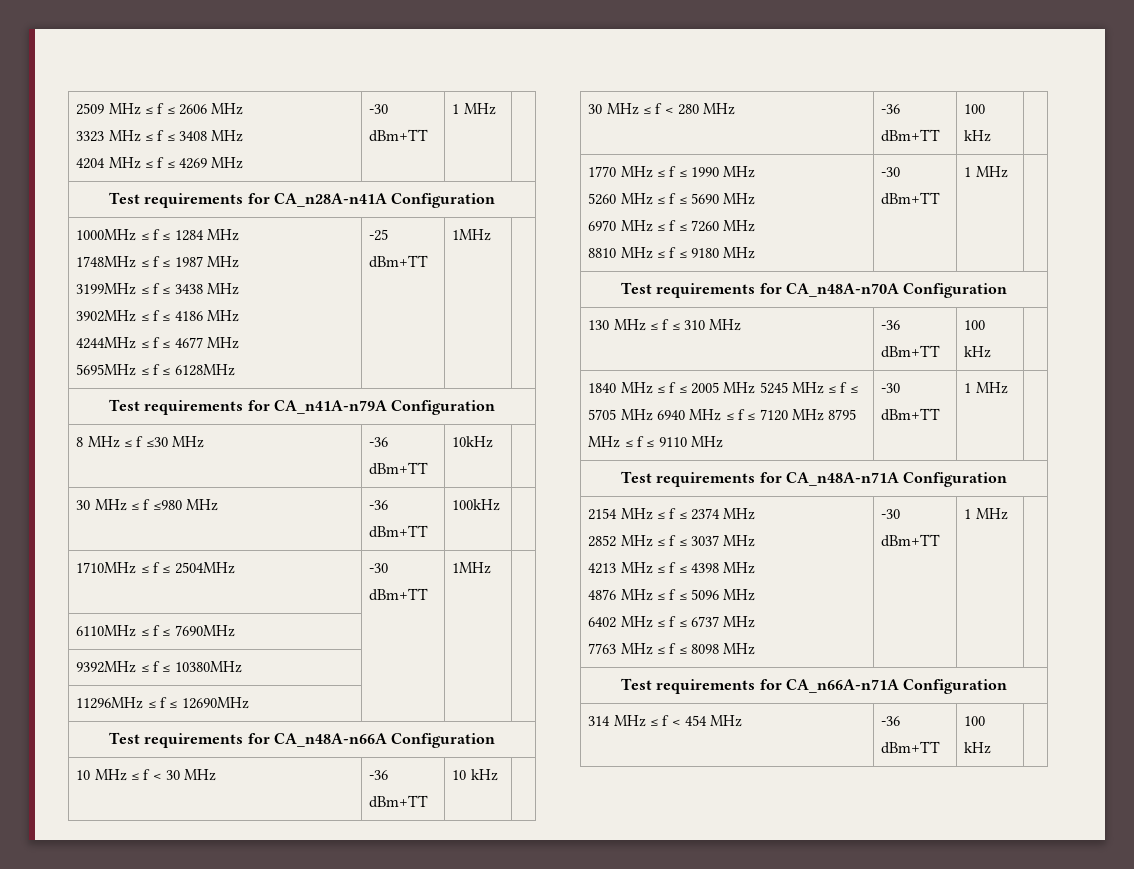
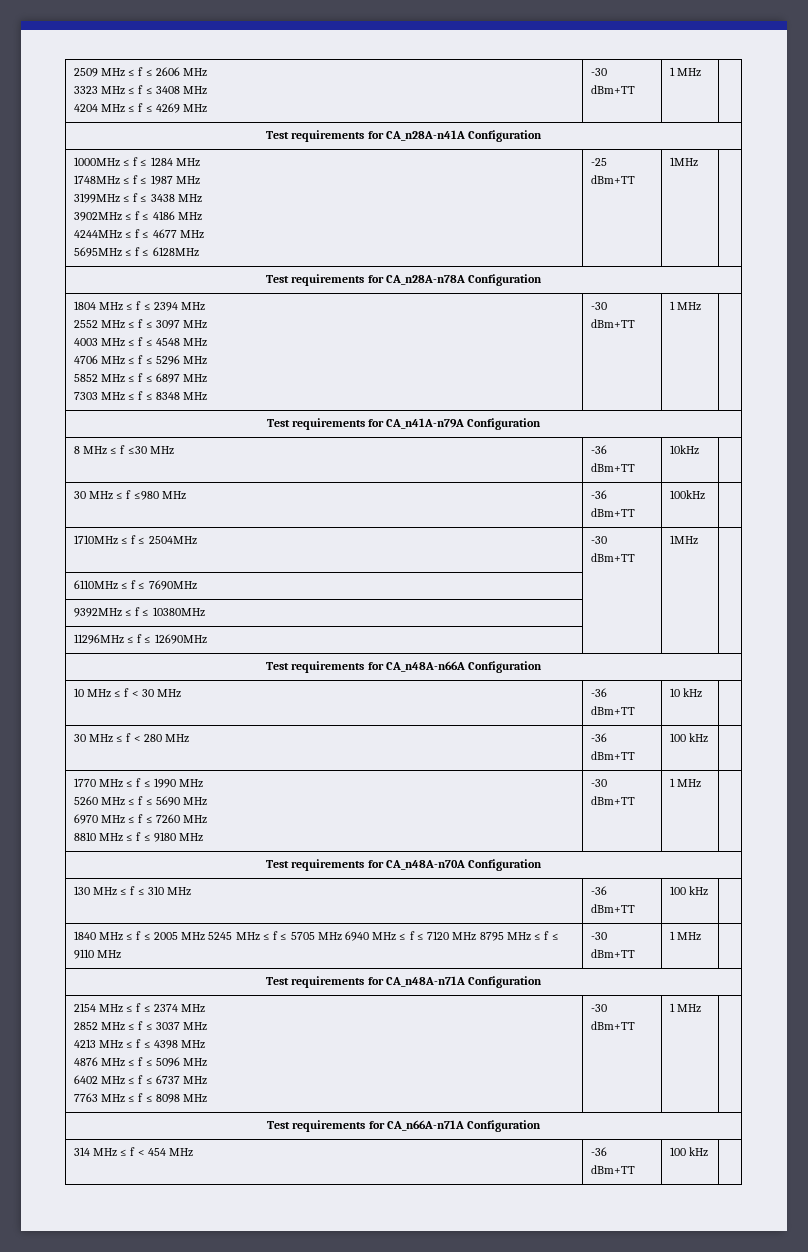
+ Test requirements for CA_n28A-n78A Configuration
+ 1804 MHz ≤ f ≤ 2394 MHz
+ 2552 MHz ≤ f ≤ 3097 MHz
+ 4003 MHz ≤ f ≤ 4548 MHz
+ 4706 MHz ≤ f ≤ 5296 MHz
+ 5852 MHz ≤ f ≤ 6897 MHz
+ 7303 MHz ≤ f ≤ 8348 MHz | -30 dBm+TT | 1 MHz

